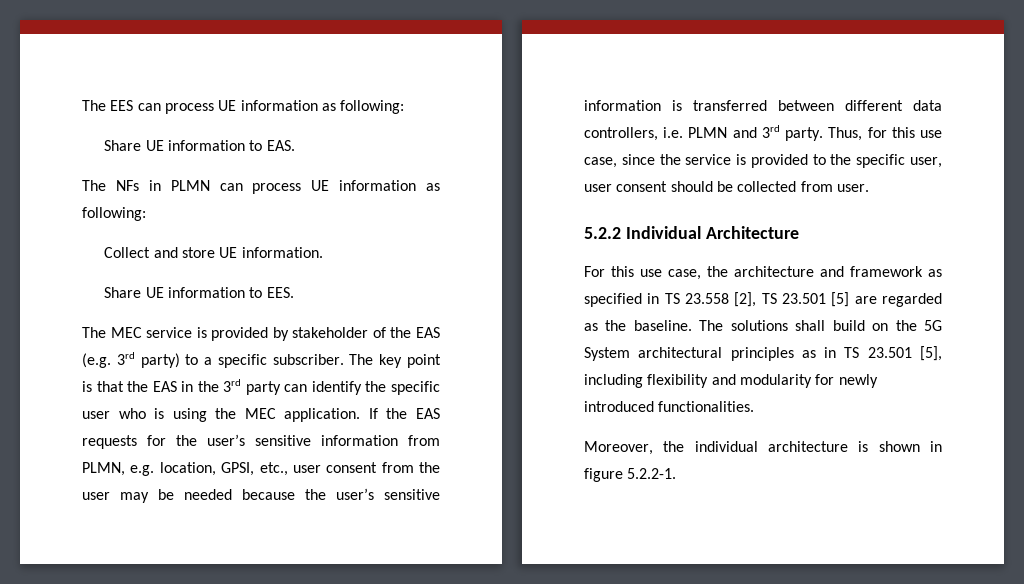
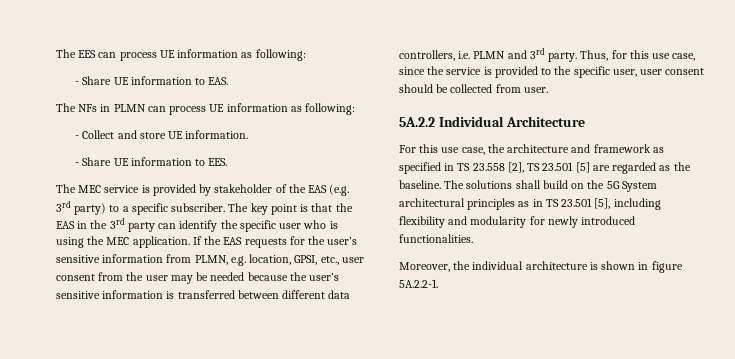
- Share UE information to EAS.
+ - Share UE information to EAS.
- Collect and store UE information.
+ - Collect and store UE information.
- Share UE information to EES.
+ - Share UE information to EES.
- 5.2.2 Individual Architecture
+ 5A.2.2 Individual Architecture
- Moreover, the individual architecture is shown in figure 5.2.2-1.
+ Moreover, the individual architecture is shown in figure 5A.2.2-1.

